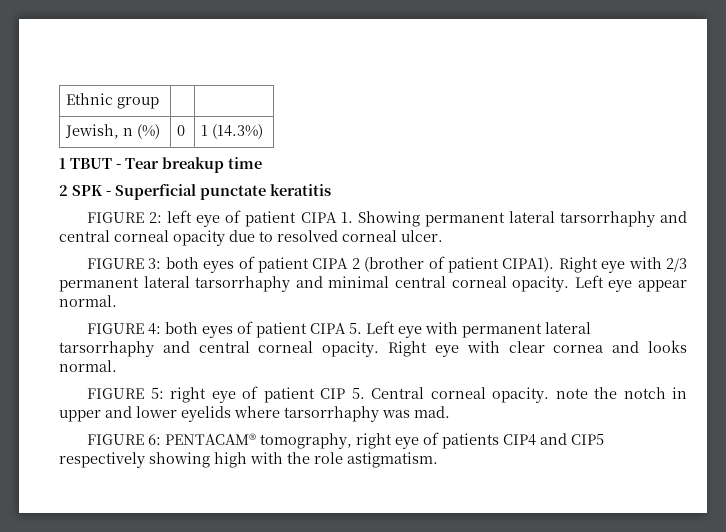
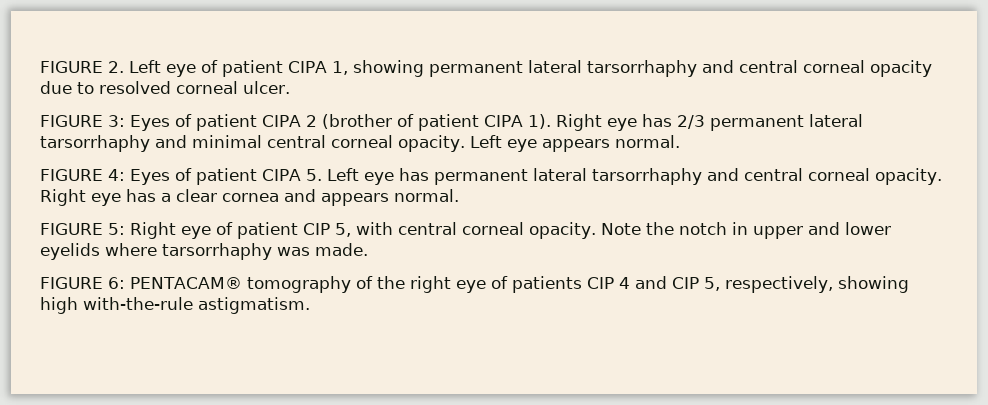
- Ethnic group | |
- Jewish, n (%) | 0 | 1 (14.3%)
- 1 TBUT - Tear breakup time
- 2 SPK - Superficial punctate keratitis
- FIGURE 2: left eye of patient CIPA 1. Showing permanent lateral tarsorrhaphy and central corneal opacity due to resolved corneal ulcer.
+ FIGURE 2. Left eye of patient CIPA 1, showing permanent lateral tarsorrhaphy and central corneal opacity due to resolved corneal ulcer.
- FIGURE 3: both eyes of patient CIPA 2 (brother of patient CIPA1). Right eye with 2/3 permanent lateral tarsorrhaphy and minimal central corneal opacity.
+ FIGURE 3: Eyes of patient CIPA 2 (brother of patient CIPA 1). Right eye has 2/3 permanent lateral tarsorrhaphy and minimal central corneal opacity.
- Left eye appear normal.
+ Left eye appears normal.
- FIGURE 4: both eyes of patient CIPA 5. Left eye with permanent lateral tarsorrhaphy and central corneal opacity.
+ FIGURE 4: Eyes of patient CIPA 5. Left eye has permanent lateral tarsorrhaphy and central corneal opacity.
- Right eye with clear cornea and looks normal.
+ Right eye has a clear cornea and appears normal.
- FIGURE 5: right eye of patient CIP 5. Central corneal opacity. note the notch in upper and lower eyelids where tarsorrhaphy was mad.
+ FIGURE 5: Right eye of patient CIP 5, with central corneal opacity. Note the notch in upper and lower eyelids where tarsorrhaphy was made.
- FIGURE 6: PENTACAM® tomography, right eye of patients CIP4 and CIP5 respectively showing high with the role astigmatism.
+ FIGURE 6: PENTACAM® tomography of the right eye of patients CIP 4 and CIP 5, respectively, showing high with-the-rule astigmatism.

